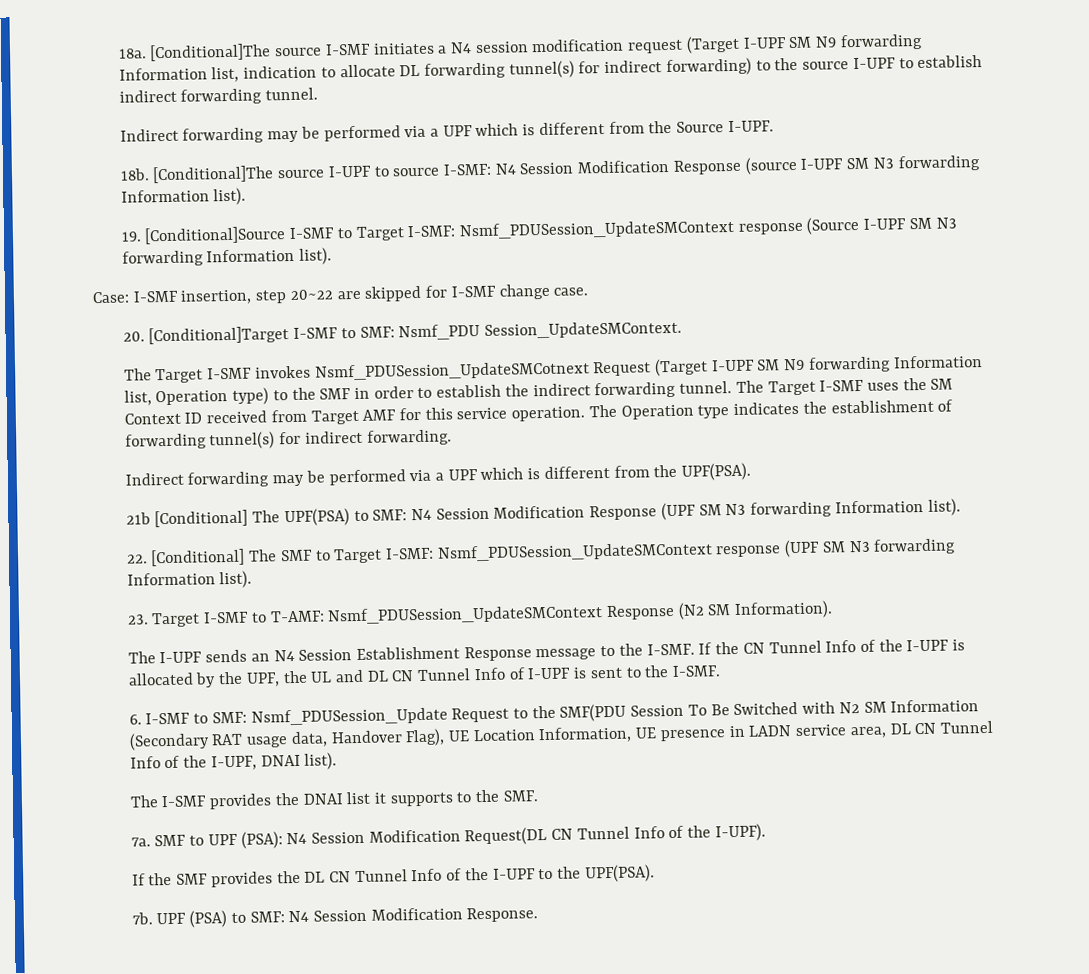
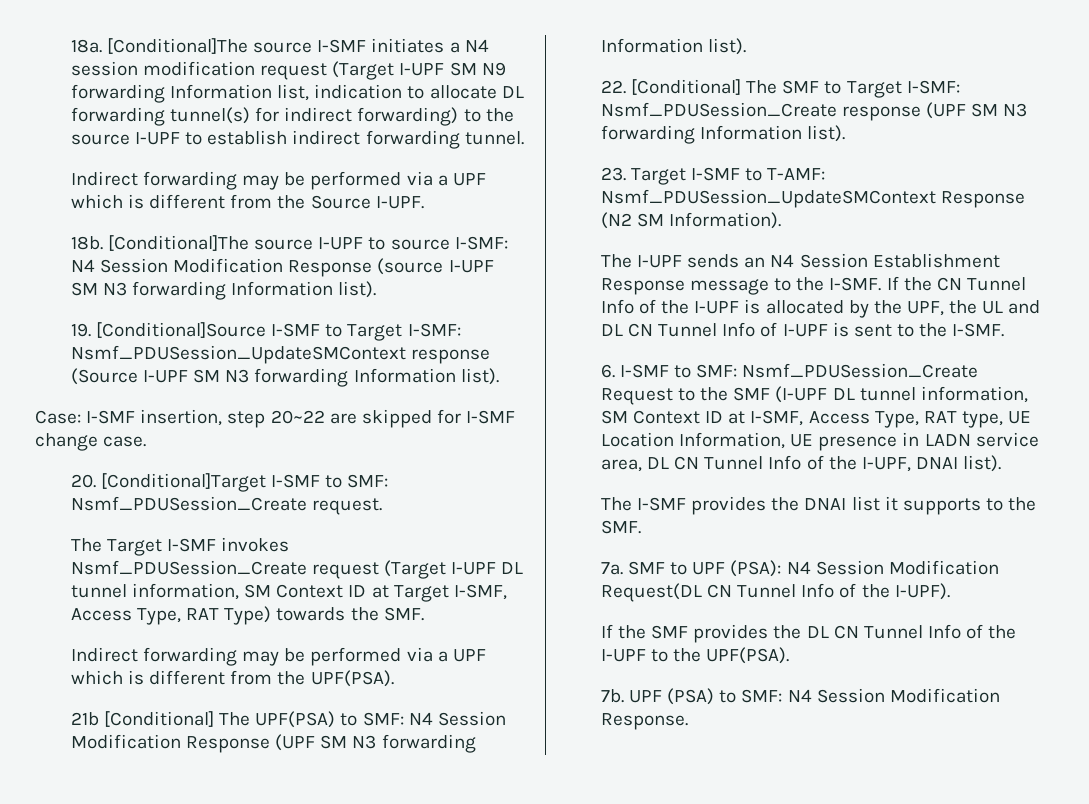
- 20. [Conditional]Target I-SMF to SMF: Nsmf_PDU Session_UpdateSMContext.
+ 20. [Conditional]Target I-SMF to SMF: Nsmf_PDUSession_Create request.
- The Target I-SMF invokes Nsmf_PDUSession_UpdateSMCotnext Request (Target I-UPF SM N9 forwarding Information list, Operation type) to the SMF in order to establish the indirect forwarding tunnel. The Target I-SMF uses the SM Context ID received from Target AMF for this service operation. The Operation type indicates the establishment of forwarding tunnel(s) for indirect forwarding.
+ The Target I-SMF invokes Nsmf_PDUSession_Create request (Target I-UPF DL tunnel information, SM Context ID at Target I-SMF, Access Type, RAT Type) towards the SMF.
- 22. [Conditional] The SMF to Target I-SMF: Nsmf_PDUSession_UpdateSMContext response (UPF SM N3 forwarding Information list).
+ 22. [Conditional] The SMF to Target I-SMF: Nsmf_PDUSession_Create response (UPF SM N3 forwarding Information list).
- 6. I-SMF to SMF: Nsmf_PDUSession_Update Request to the SMF(PDU Session To Be Switched with N2 SM Information (Secondary RAT usage data, Handover Flag), UE Location Information, UE presence in LADN service area, DL CN Tunnel Info of the I-UPF, DNAI list).
+ 6. I-SMF to SMF: Nsmf_PDUSession_Create Request to the SMF (I-UPF DL tunnel information, SM Context ID at I-SMF, Access Type, RAT type, UE Location Information, UE presence in LADN service area, DL CN Tunnel Info of the I-UPF, DNAI list).

